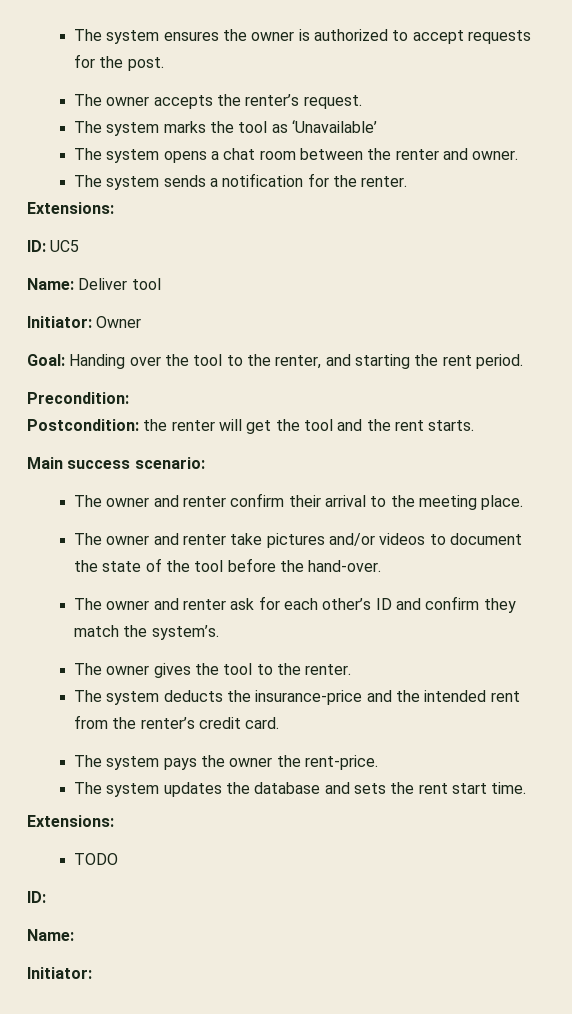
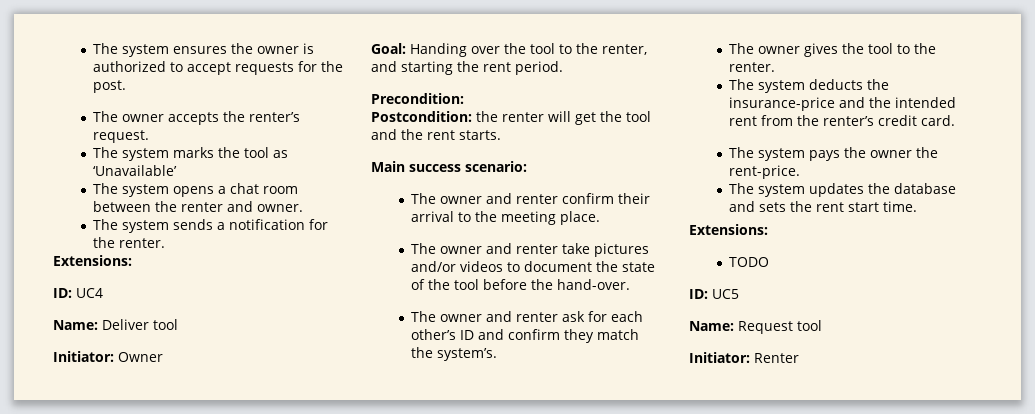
- ID: UC5
+ ID: UC4
  TODO
- ID:
- Name:
- Initiator:
+ ID: UC5
+ Name: Request tool
+ Initiator: Renter

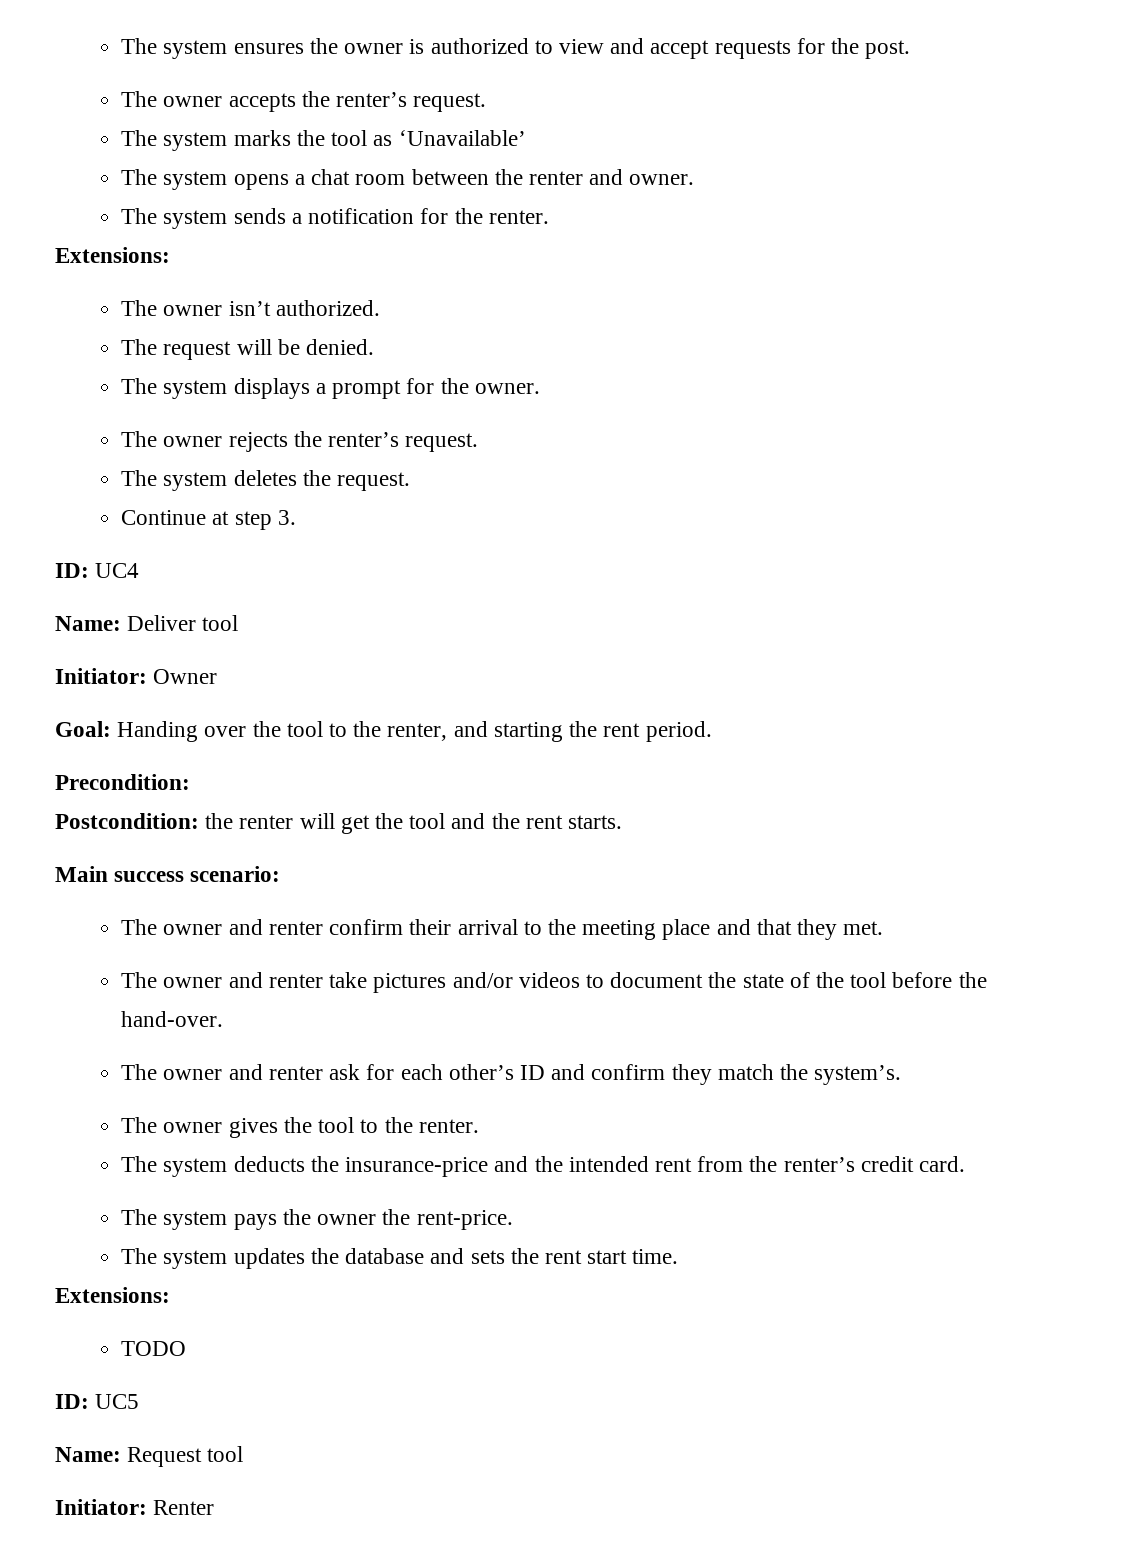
- The system ensures the owner is authorized to accept requests for the post.
+ The system ensures the owner is authorized to view and accept requests for the post.
+ The owner isn’t authorized.
+ The request will be denied.
+ The system displays a prompt for the owner.
+ The owner rejects the renter’s request.
+ The system deletes the request.
+ Continue at step 3.
- The owner and renter confirm their arrival to the meeting place.
+ The owner and renter confirm their arrival to the meeting place and that they met.

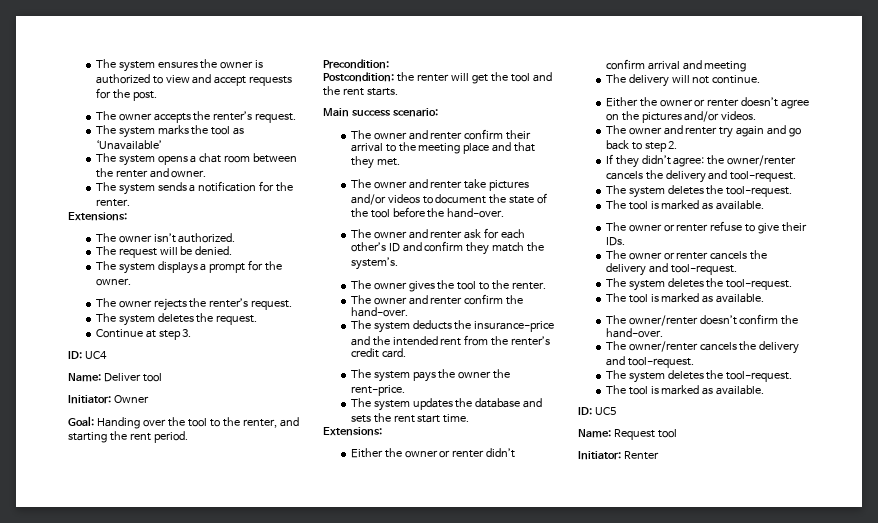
+ The owner and renter confirm the hand-over.
- TODO
+ Either the owner or renter didn’t confirm arrival and meeting
+ The delivery will not continue.
+ Either the owner or renter doesn’t agree on the pictures and/or videos.
+ The owner and renter try again and go back to step 2.
+ If they didn’t agree: the owner/renter cancels the delivery and tool-request.
+ The system deletes the tool-request.
+ The tool is marked as available.
+ The owner or renter refuse to give their IDs.
+ The owner or renter cancels the delivery and tool-request.
+ The system deletes the tool-request.
+ The tool is marked as available.
+ The owner/renter doesn’t confirm the hand-over.
+ The owner/renter cancels the delivery and tool-request.
+ The system deletes the tool-request.
+ The tool is marked as available.

